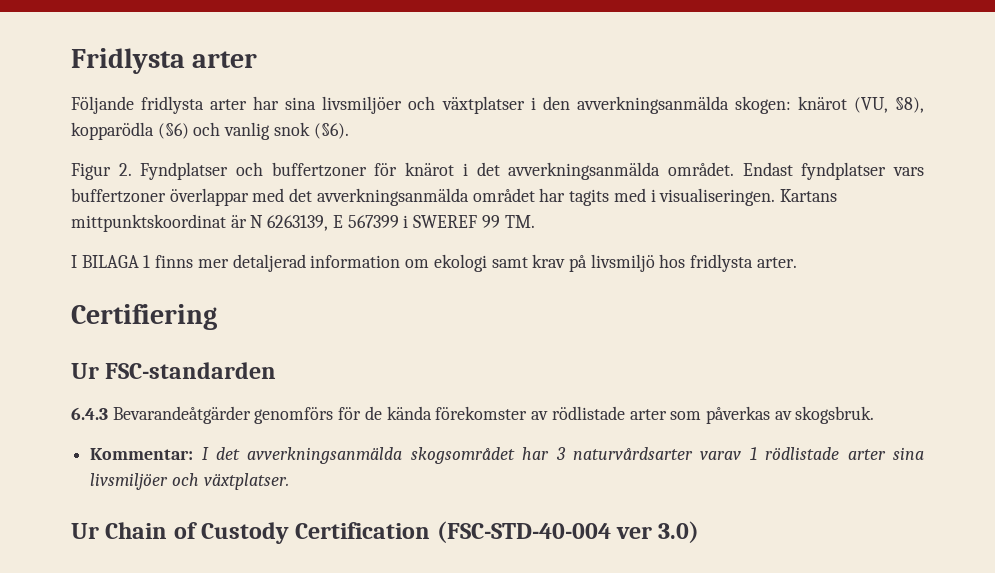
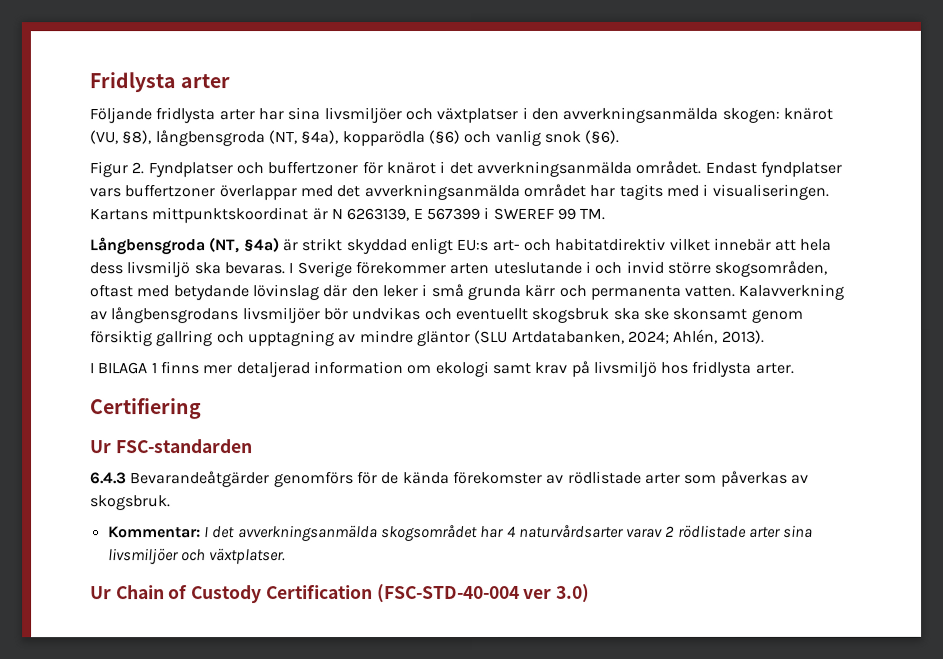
- Följande fridlysta arter har sina livsmiljöer och växtplatser i den avverkningsanmälda skogen: knärot (VU, §8), kopparödla (§6) och vanlig snok (§6).
+ Följande fridlysta arter har sina livsmiljöer och växtplatser i den avverkningsanmälda skogen: knärot (VU, §8), långbensgroda (NT, §4a), kopparödla (§6) och vanlig snok (§6).
+ Långbensgroda (NT, §4a) är strikt skyddad enligt EU:s art- och habitatdirektiv vilket innebär att hela dess livsmiljö ska bevaras. I Sverige förekommer arten uteslutande i och invid större skogsområden, oftast med betydande lövinslag där den leker i små grunda kärr och permanenta vatten. Kalavverkning av långbensgrodans livsmiljöer bör undvikas och eventuellt skogsbruk ska ske skonsamt genom försiktig gallring och upptagning av mindre gläntor (SLU Artdatabanken, 2024; Ahlén, 2013).
- Kommentar: I det avverkningsanmälda skogsområdet har 3 naturvårdsarter varav 1 rödlistade arter sina livsmiljöer och växtplatser.
+ Kommentar: I det avverkningsanmälda skogsområdet har 4 naturvårdsarter varav 2 rödlistade arter sina livsmiljöer och växtplatser.

